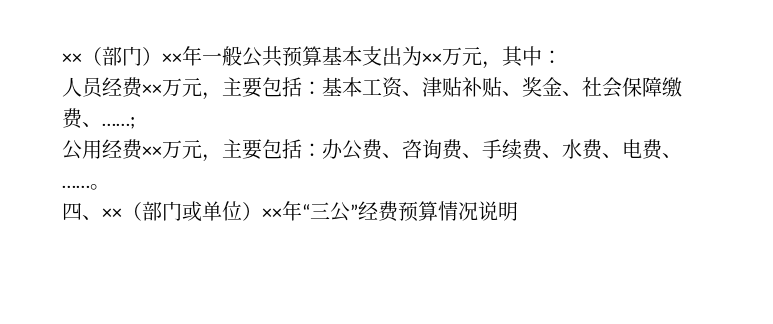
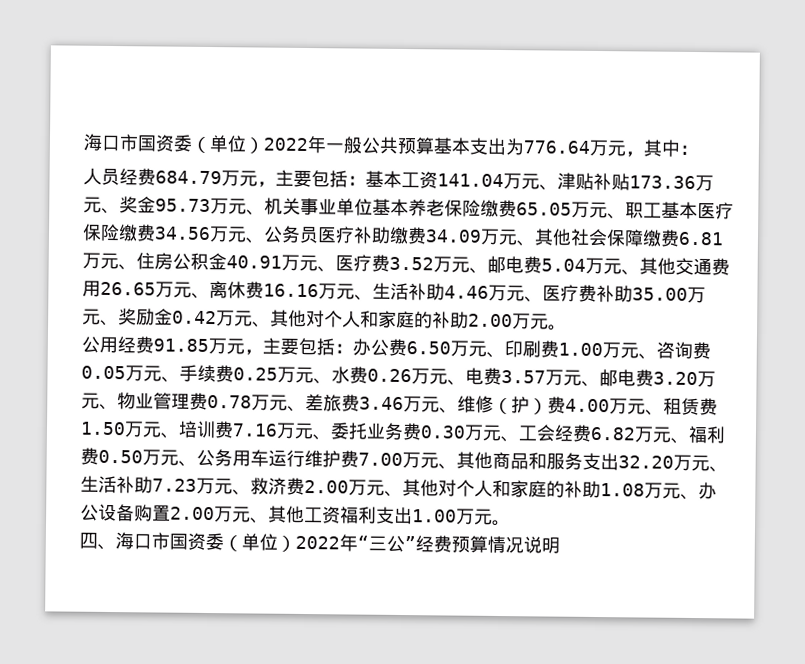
- ××（部门）××年一般公共预算基本支出为××万元，其中：
+ 海口市国资委（单位）2022年一般公共预算基本支出为776.64万元，其中：
- 人员经费××万元，主要包括：基本工资、津贴补贴、奖金、社会保障缴费、……;
+ 人员经费684.79万元，主要包括：基本工资141.04万元、津贴补贴173.36万元、奖金95.73万元、机关事业单位基本养老保险缴费65.05万元、职工基本医疗保险缴费34.56万元、公务员医疗补助缴费34.09万元、其他社会保障缴费6.81万元、住房公积金40.91万元、医疗费3.52万元、邮电费5.04万元、其他交通费用26.65万元、离休费16.16万元、生活补助4.46万元、医疗费补助35.00万元、奖励金0.42万元、其他对个人和家庭的补助2.00万元。
- 公用经费××万元，主要包括：办公费、咨询费、手续费、水费、电费、……。
- 四、××（部门或单位）××年“三公”经费预算情况说明
+ 公用经费91.85万元，主要包括：办公费6.50万元、印刷费1.00万元、咨询费0.05万元、手续费0.25万元、水费0.26万元、电费3.57万元、邮电费3.20万元、物业管理费0.78万元、差旅费3.46万元、维修（护）费4.00万元、租赁费1.50万元、培训费7.16万元、委托业务费0.30万元、工会经费6.82万元、福利费0.50万元、公务用车运行维护费7.00万元、其他商品和服务支出32.20万元、生活补助7.23万元、救济费2.00万元、其他对个人和家庭的补助1.08万元、办公设备购置2.00万元、其他工资福利支出1.00万元。
+ 四、海口市国资委（单位）2022年“三公”经费预算情况说明

